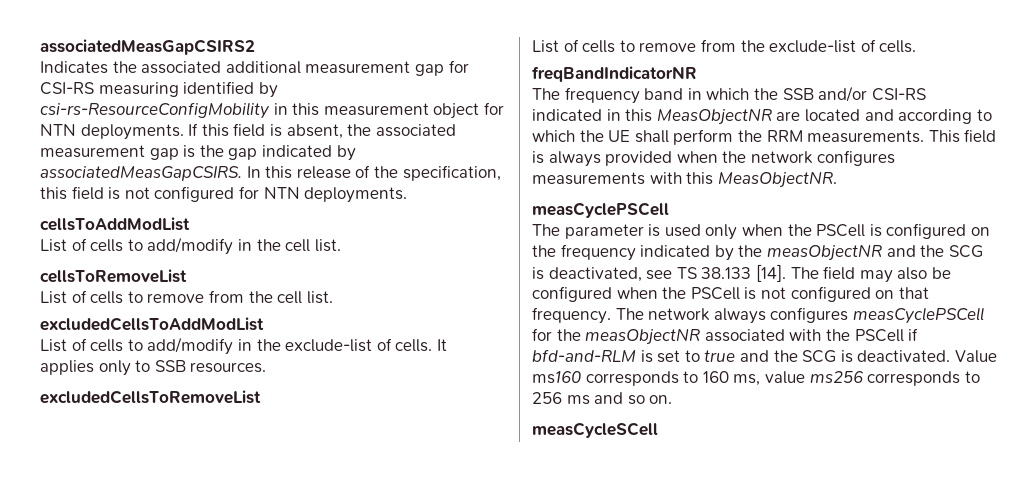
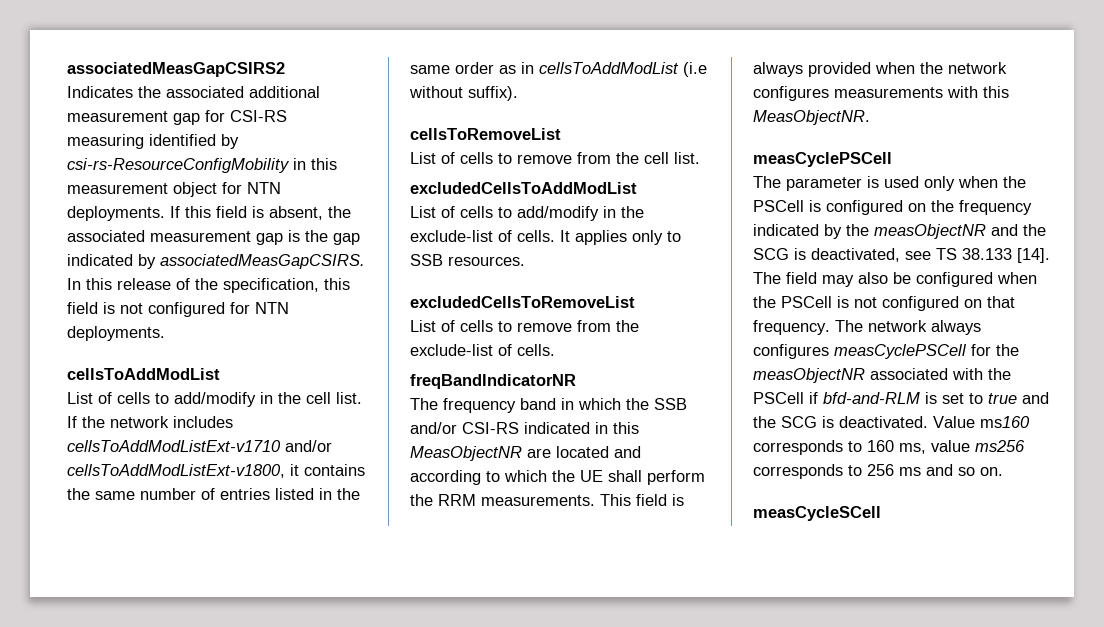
+ If the network includes cellsToAddModListExt-v1710 and/or cellsToAddModListExt-v1800, it contains the same number of entries listed in the same order as in cellsToAddModList (i.e without suffix).

